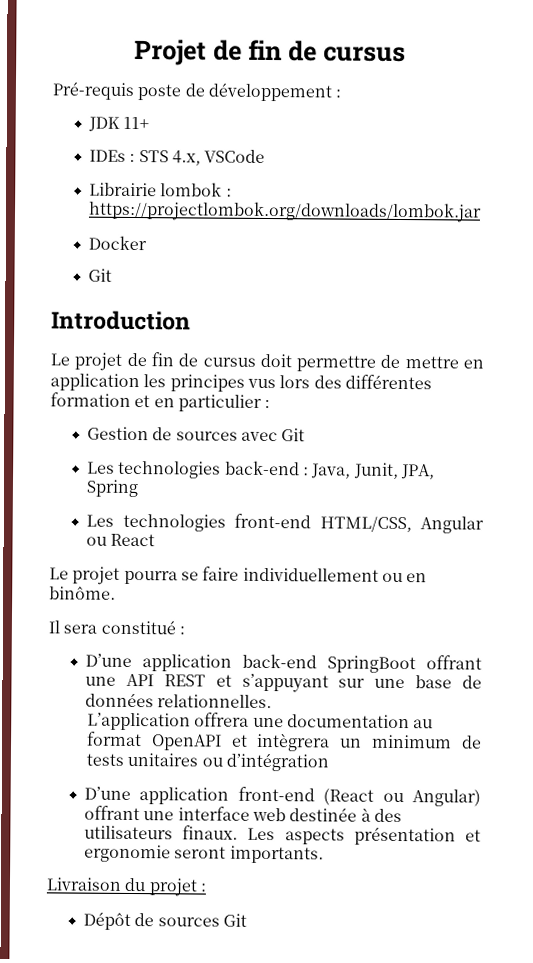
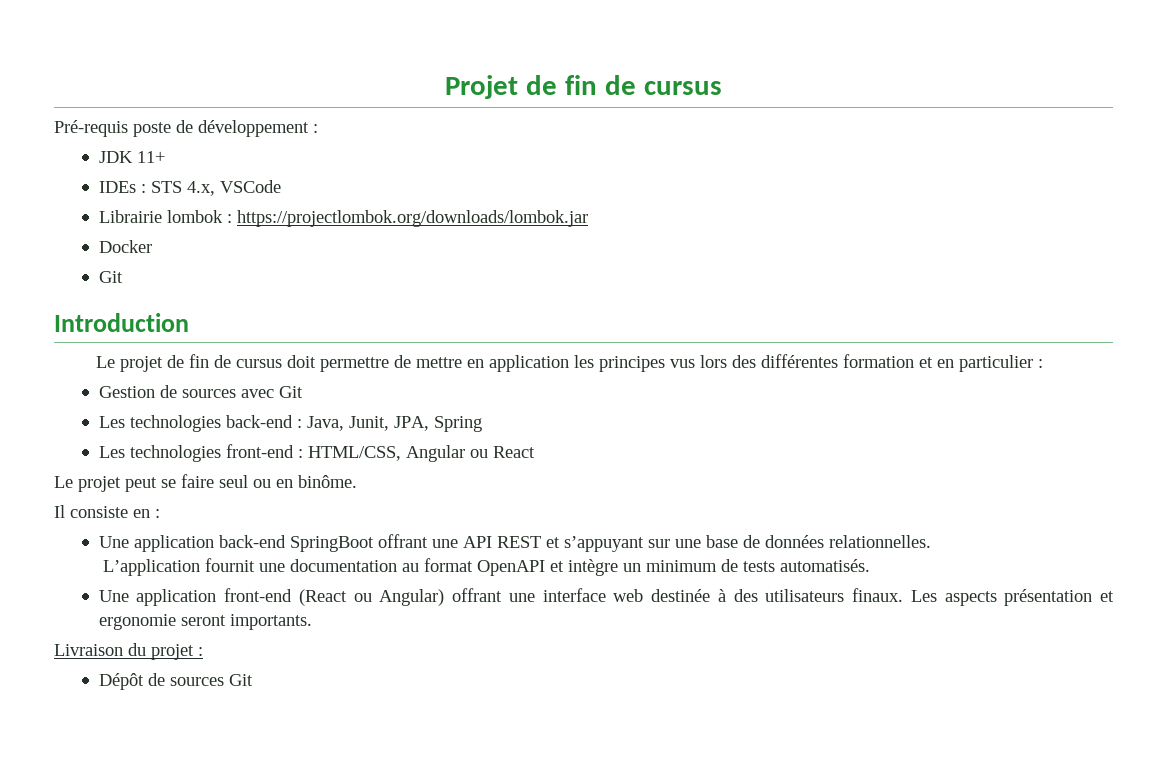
- Les technologies front-end HTML/CSS, Angular ou React
+ Les technologies front-end : HTML/CSS, Angular ou React
- Le projet pourra se faire individuellement ou en binôme.
+ Le projet peut se faire seul ou en binôme.
- Il sera constitué :
- D’une application back-end SpringBoot offrant une API REST et s’appuyant sur une base de données relationnelles.
+ Il consiste en :
+ Une application back-end SpringBoot offrant une API REST et s’appuyant sur une base de données relationnelles.
- L’application offrera une documentation au format OpenAPI et intègrera un minimum de tests unitaires ou d’intégration
- D’une application front-end (React ou Angular) offrant une interface web destinée à des utilisateurs finaux.
+ L’application fournit une documentation au format OpenAPI et intègre un minimum de tests automatisés.
+ Une application front-end (React ou Angular) offrant une interface web destinée à des utilisateurs finaux.

